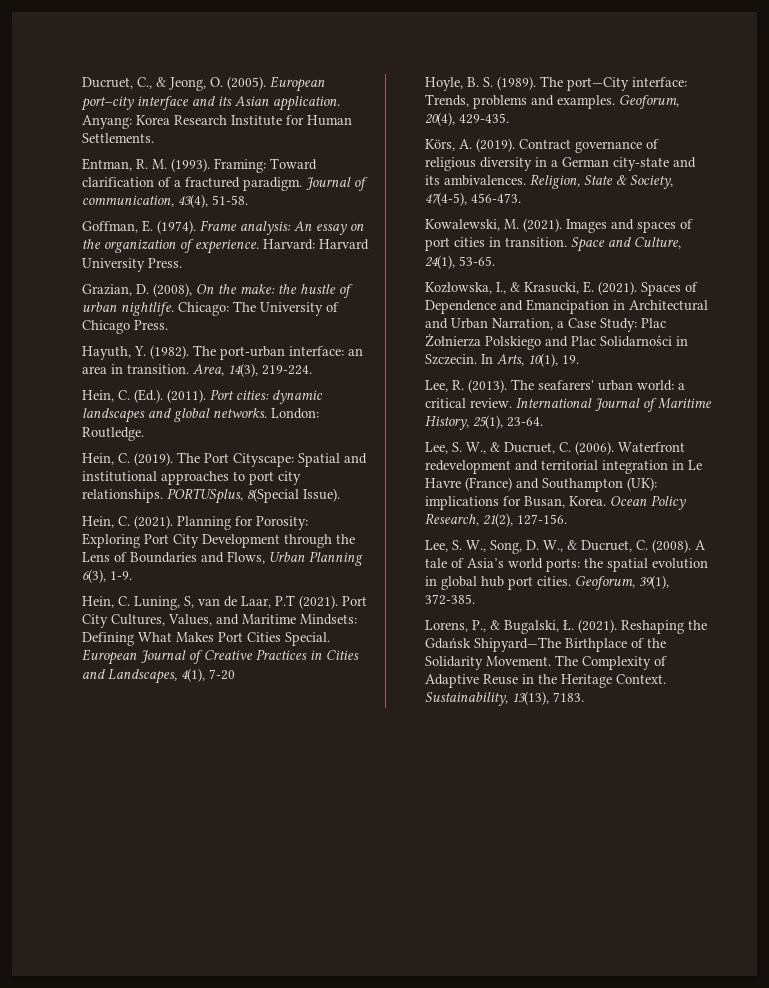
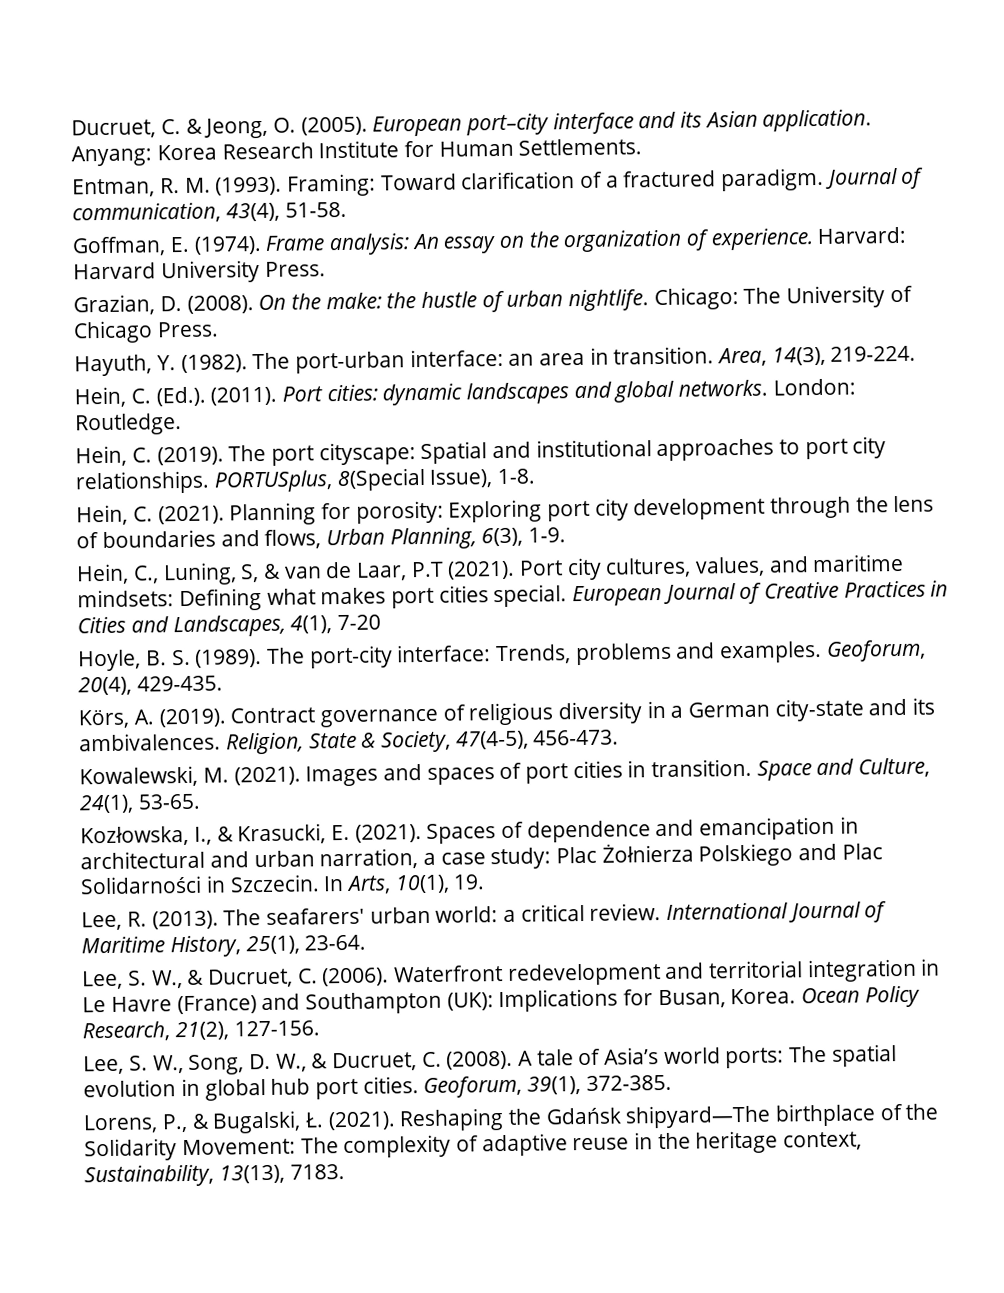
- Ducruet, C., & Jeong, O. (2005).
+ Ducruet, C. & Jeong, O. (2005).
- Grazian, D. (2008), On the make: the hustle of urban nightlife.
+ Grazian, D. (2008). On the make: the hustle of urban nightlife.
- The Port Cityscape: Spatial and institutional approaches to port city relationships.
+ The port cityscape: Spatial and institutional approaches to port city relationships.
- PORTUSplus, 8(Special Issue).
+ PORTUSplus, 8(Special Issue), 1-8.
- Planning for Porosity: Exploring Port City Development through the Lens of Boundaries and Flows, Urban Planning 6(3), 1-9.
+ Planning for porosity: Exploring port city development through the lens of boundaries and flows, Urban Planning, 6(3), 1-9.
- Hein, C. Luning, S, van de Laar, P.T (2021).
+ Hein, C., Luning, S, & van de Laar, P.T (2021).
- Port City Cultures, Values, and Maritime Mindsets: Defining What Makes Port Cities Special.
+ Port city cultures, values, and maritime mindsets: Defining what makes port cities special.
- The port—City interface: Trends, problems and examples.
+ The port-city interface: Trends, problems and examples.
- Spaces of Dependence and Emancipation in Architectural and Urban Narration, a Case Study: Plac Żołnierza Polskiego and Plac Solidarności in Szczecin.
+ Spaces of dependence and emancipation in architectural and urban narration, a case study: Plac Żołnierza Polskiego and Plac Solidarności in Szczecin.
- Waterfront redevelopment and territorial integration in Le Havre (France) and Southampton (UK): implications for Busan, Korea.
+ Waterfront redevelopment and territorial integration in Le Havre (France) and Southampton (UK): Implications for Busan, Korea.
- A tale of Asia’s world ports: the spatial evolution in global hub port cities.
+ A tale of Asia’s world ports: The spatial evolution in global hub port cities.
- Reshaping the Gdańsk Shipyard—The Birthplace of the Solidarity Movement. The Complexity of Adaptive Reuse in the Heritage Context. Sustainability, 13(13), 7183.
+ Reshaping the Gdańsk shipyard—The birthplace of the Solidarity Movement: The complexity of adaptive reuse in the heritage context, Sustainability, 13(13), 7183.

